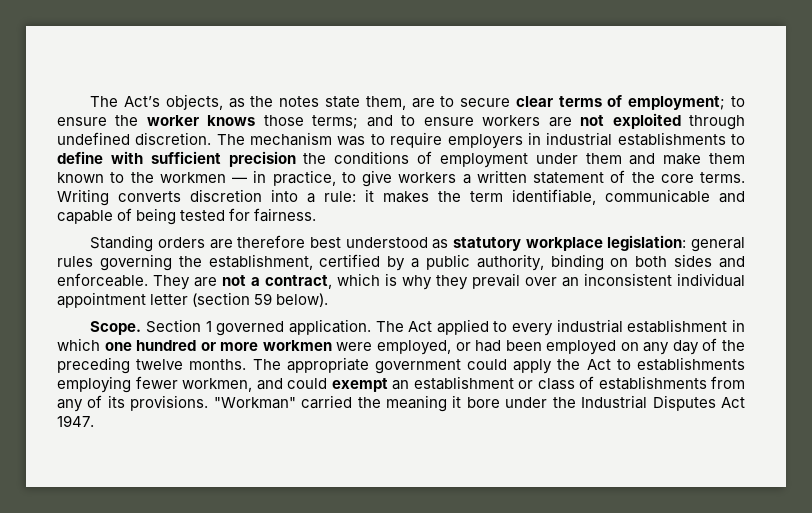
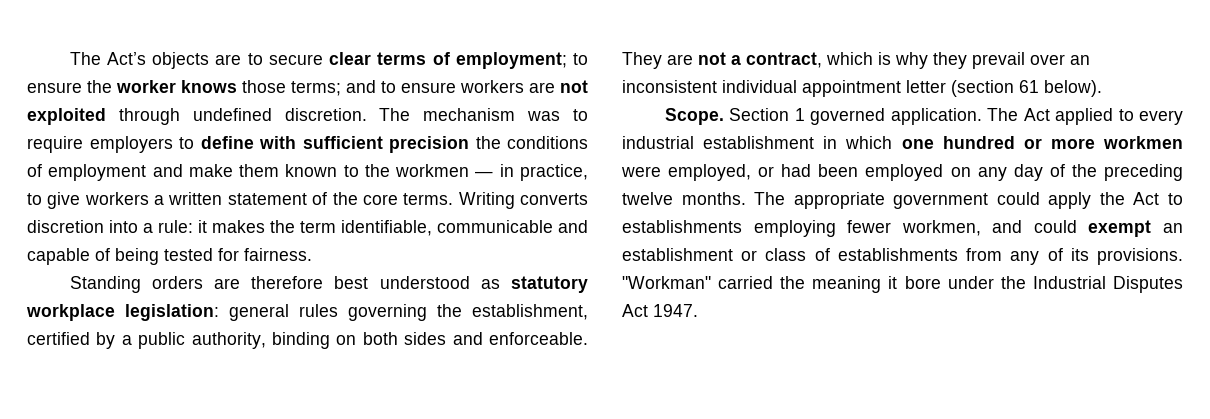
- The Act’s objects, as the notes state them, are to secure clear terms of employment; to ensure the worker knows those terms; and to ensure workers are not exploited through undefined discretion.
+ The Act’s objects are to secure clear terms of employment; to ensure the worker knows those terms; and to ensure workers are not exploited through undefined discretion.
- The mechanism was to require employers in industrial establishments to define with sufficient precision the conditions of employment under them and make them known to the workmen — in practice, to give workers a written statement of the core terms.
+ The mechanism was to require employers to define with sufficient precision the conditions of employment and make them known to the workmen — in practice, to give workers a written statement of the core terms.
- They are not a contract, which is why they prevail over an inconsistent individual appointment letter (section 59 below).
+ They are not a contract, which is why they prevail over an inconsistent individual appointment letter (section 61 below).

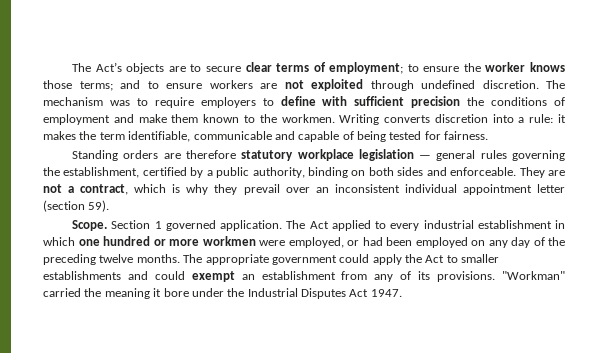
- The mechanism was to require employers to define with sufficient precision the conditions of employment and make them known to the workmen — in practice, to give workers a written statement of the core terms.
+ The mechanism was to require employers to define with sufficient precision the conditions of employment and make them known to the workmen.
- Standing orders are therefore best understood as statutory workplace legislation: general rules governing the establishment, certified by a public authority, binding on both sides and enforceable.
+ Standing orders are therefore statutory workplace legislation — general rules governing the establishment, certified by a public authority, binding on both sides and enforceable.
- They are not a contract, which is why they prevail over an inconsistent individual appointment letter (section 61 below).
+ They are not a contract, which is why they prevail over an inconsistent individual appointment letter (section 59).
- The appropriate government could apply the Act to establishments employing fewer workmen, and could exempt an establishment or class of establishments from any of its provisions.
+ The appropriate government could apply the Act to smaller establishments and could exempt an establishment from any of its provisions.

